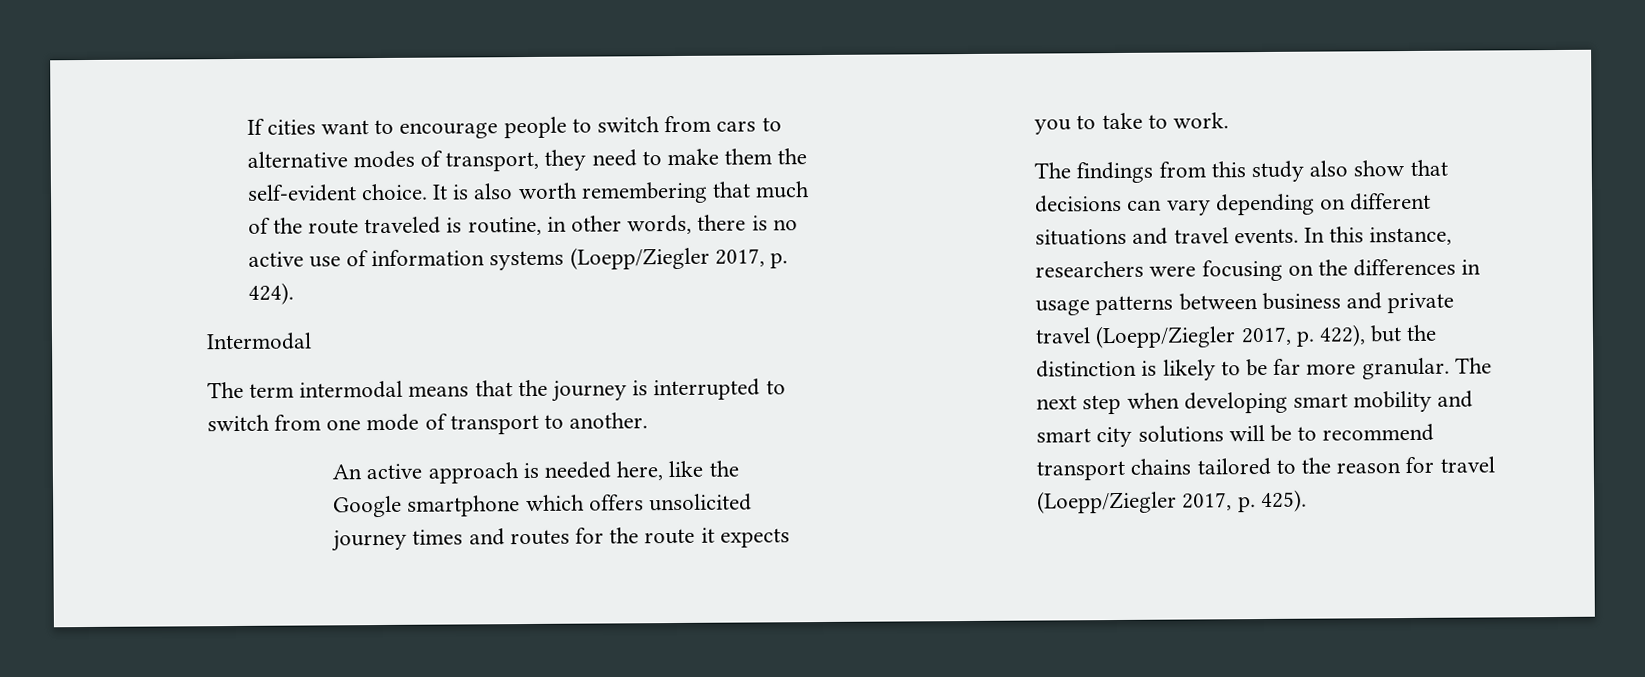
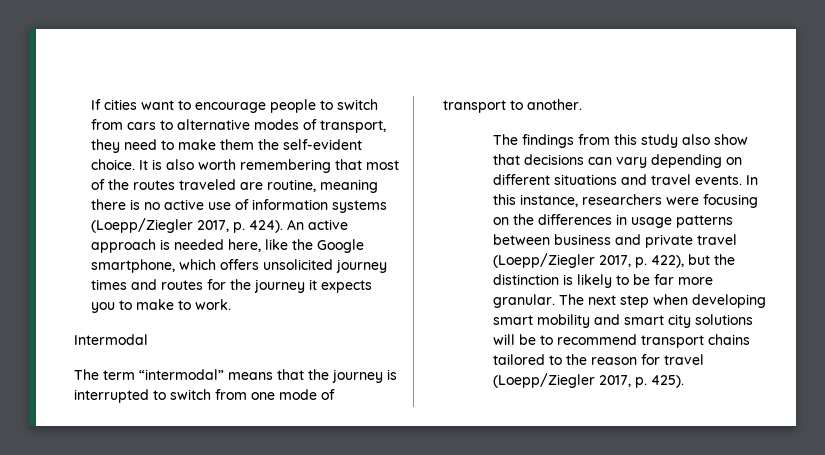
- It is also worth remembering that much of the route traveled is routine, in other words, there is no active use of information systems (Loepp/Ziegler 2017, p. 424).
+ It is also worth remembering that most of the routes traveled are routine, meaning there is no active use of information systems (Loepp/Ziegler 2017, p. 424). An active approach is needed here, like the Google smartphone, which offers unsolicited journey times and routes for the journey it expects you to make to work.
- The term intermodal means that the journey is interrupted to switch from one mode of transport to another.
+ The term “intermodal” means that the journey is interrupted to switch from one mode of transport to another.
- An active approach is needed here, like the Google smartphone which offers unsolicited journey times and routes for the route it expects you to take to work.

